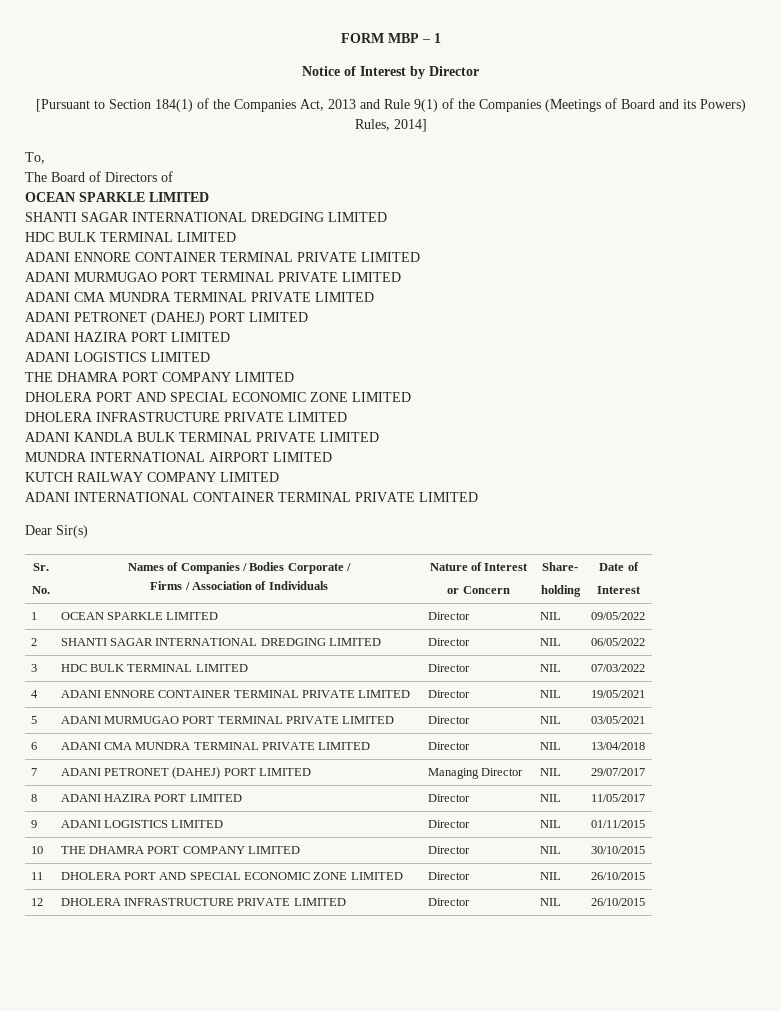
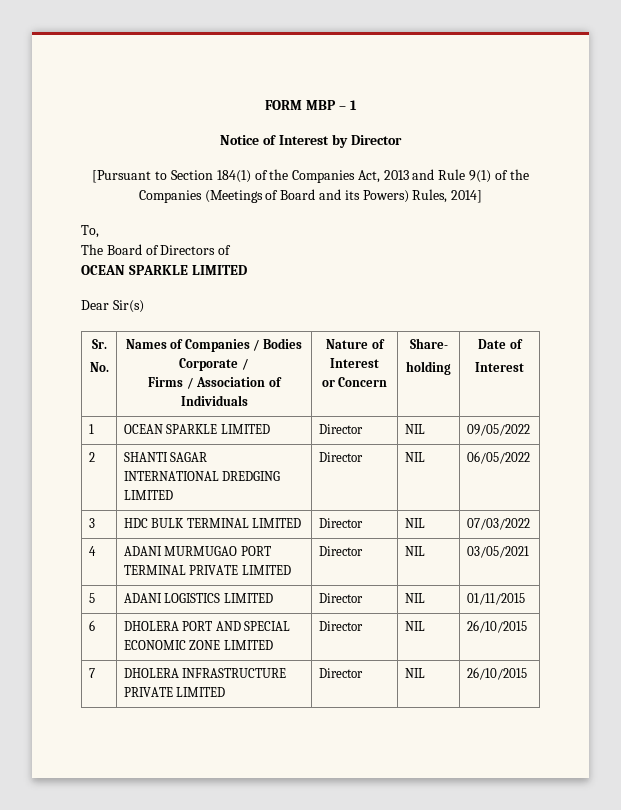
  The Board of Directors of
  OCEAN SPARKLE LIMITED
- SHANTI SAGAR INTERNATIONAL DREDGING LIMITED
- HDC BULK TERMINAL LIMITED
- ADANI ENNORE CONTAINER TERMINAL PRIVATE LIMITED
- ADANI MURMUGAO PORT TERMINAL PRIVATE LIMITED
- ADANI CMA MUNDRA TERMINAL PRIVATE LIMITED
- ADANI PETRONET (DAHEJ) PORT LIMITED
- ADANI HAZIRA PORT LIMITED
- ADANI LOGISTICS LIMITED
- THE DHAMRA PORT COMPANY LIMITED
- DHOLERA PORT AND SPECIAL ECONOMIC ZONE LIMITED
- DHOLERA INFRASTRUCTURE PRIVATE LIMITED
- ADANI KANDLA BULK TERMINAL PRIVATE LIMITED
- MUNDRA INTERNATIONAL AIRPORT LIMITED
- KUTCH RAILWAY COMPANY LIMITED
- ADANI INTERNATIONAL CONTAINER TERMINAL PRIVATE LIMITED
- 4 | ADANI ENNORE CONTAINER TERMINAL PRIVATE LIMITED | Director | NIL | 19/05/2021
- 5 | ADANI MURMUGAO PORT TERMINAL PRIVATE LIMITED | Director | NIL | 03/05/2021
+ 4 | ADANI MURMUGAO PORT TERMINAL PRIVATE LIMITED | Director | NIL | 03/05/2021
- 6 | ADANI CMA MUNDRA TERMINAL PRIVATE LIMITED | Director | NIL | 13/04/2018
- 7 | ADANI PETRONET (DAHEJ) PORT LIMITED | Managing Director | NIL | 29/07/2017
- 8 | ADANI HAZIRA PORT LIMITED | Director | NIL | 11/05/2017
- 9 | ADANI LOGISTICS LIMITED | Director | NIL | 01/11/2015
+ 5 | ADANI LOGISTICS LIMITED | Director | NIL | 01/11/2015
- 10 | THE DHAMRA PORT COMPANY LIMITED | Director | NIL | 30/10/2015
- 11 | DHOLERA PORT AND SPECIAL ECONOMIC ZONE LIMITED | Director | NIL | 26/10/2015
+ 6 | DHOLERA PORT AND SPECIAL ECONOMIC ZONE LIMITED | Director | NIL | 26/10/2015
- 12 | DHOLERA INFRASTRUCTURE PRIVATE LIMITED | Director | NIL | 26/10/2015
+ 7 | DHOLERA INFRASTRUCTURE PRIVATE LIMITED | Director | NIL | 26/10/2015

